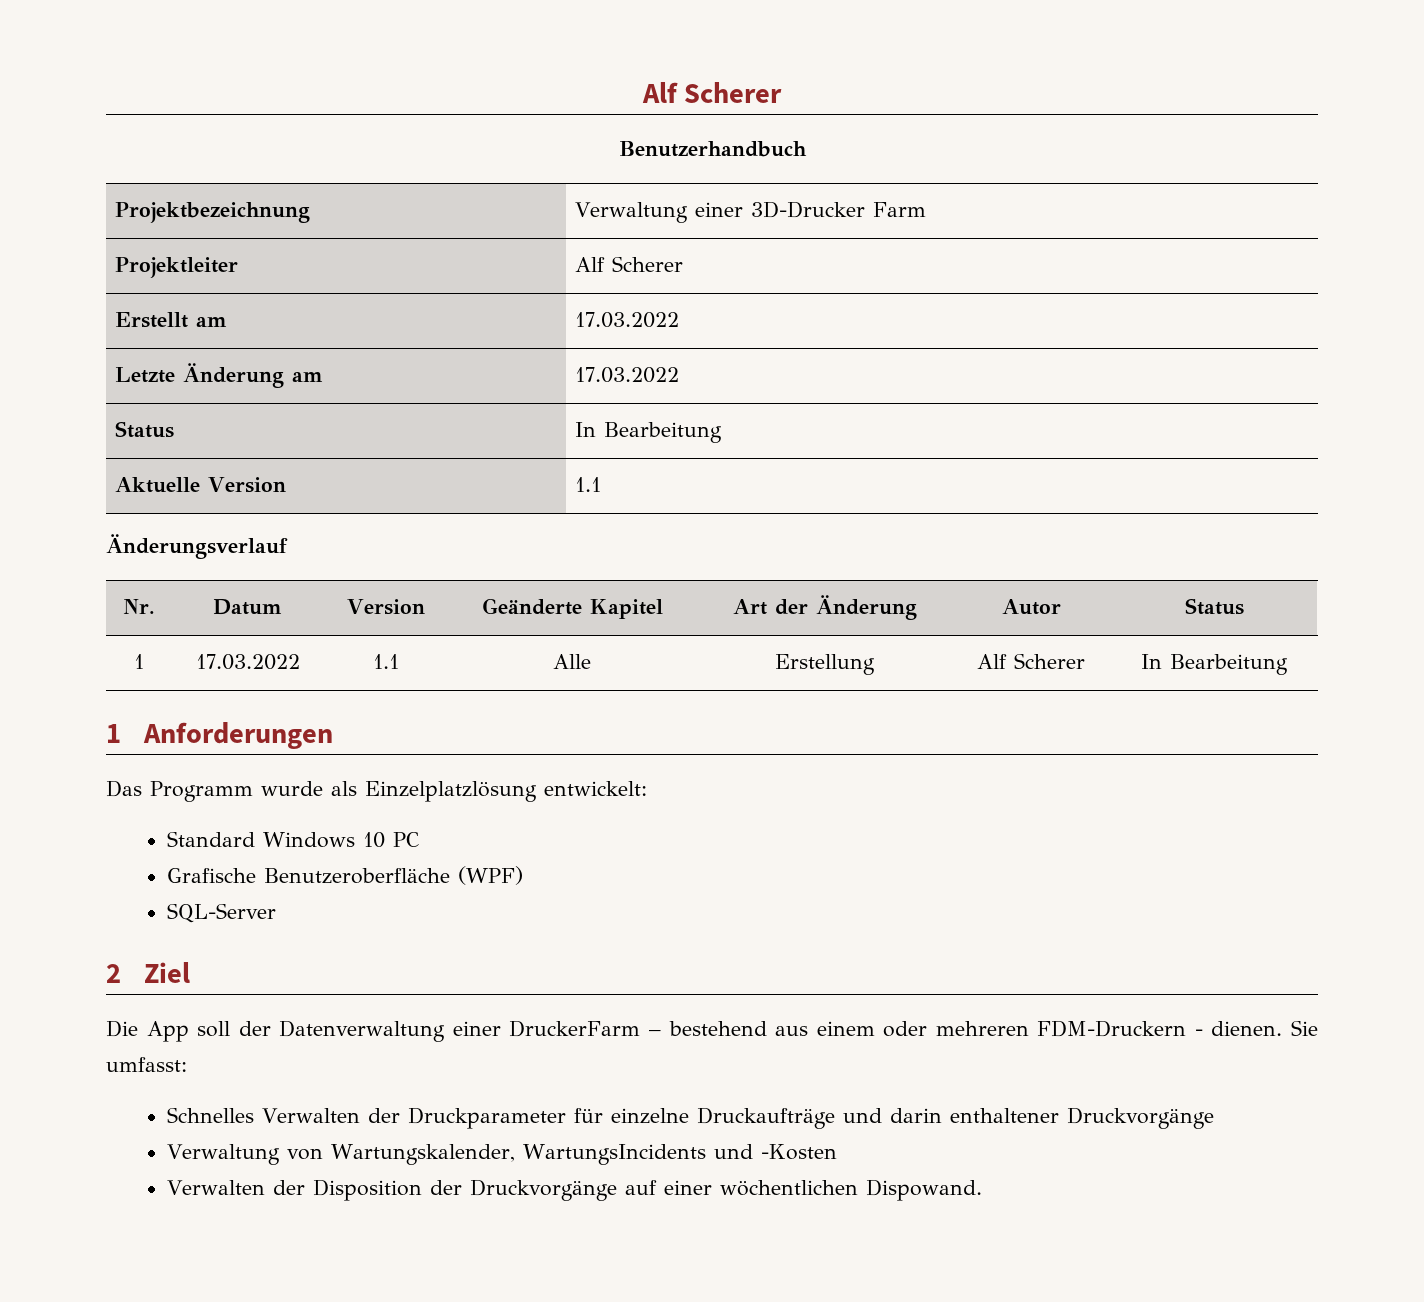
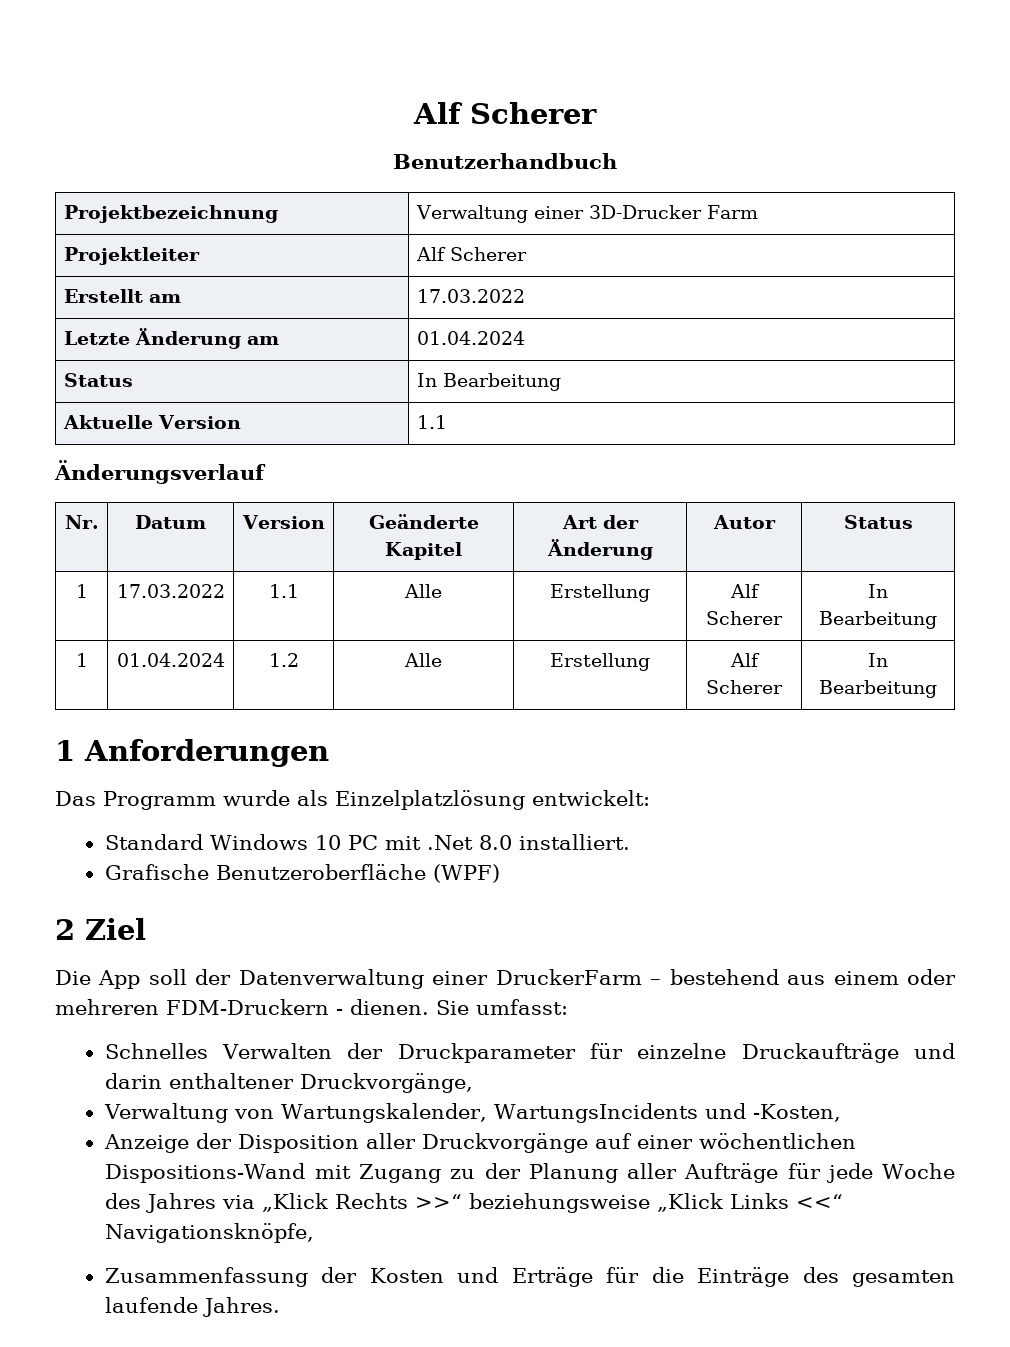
- Letzte Änderung am | 17.03.2022
+ Letzte Änderung am | 01.04.2024
+ 1 | 01.04.2024 | 1.2 | Alle | Erstellung | Alf Scherer | In Bearbeitung
- Standard Windows 10 PC
+ Standard Windows 10 PC mit .Net 8.0 installiert.
- SQL-Server
- Schnelles Verwalten der Druckparameter für einzelne Druckaufträge und darin enthaltener Druckvorgänge
+ Schnelles Verwalten der Druckparameter für einzelne Druckaufträge und darin enthaltener Druckvorgänge,
- Verwaltung von Wartungskalender, WartungsIncidents und -Kosten
- Verwalten der Disposition der Druckvorgänge auf einer wöchentlichen Dispowand.
+ Verwaltung von Wartungskalender, WartungsIncidents und -Kosten,
+ Anzeige der Disposition aller Druckvorgänge auf einer wöchentlichen Dispositions-Wand mit Zugang zu der Planung aller Aufträge für jede Woche des Jahres via „Klick Rechts >>“ beziehungsweise „Klick Links <<“ Navigationsknöpfe,
+ Zusammenfassung der Kosten und Erträge für die Einträge des gesamten laufende Jahres.

